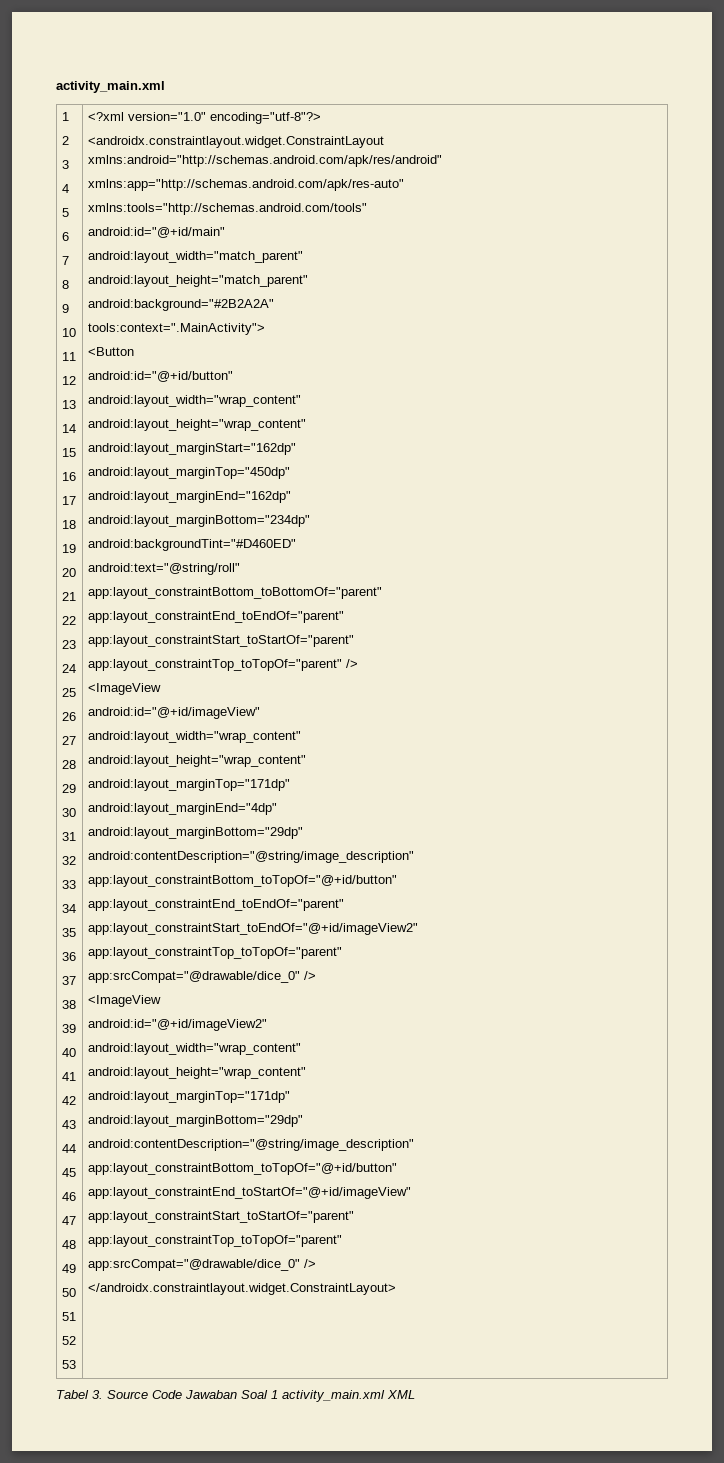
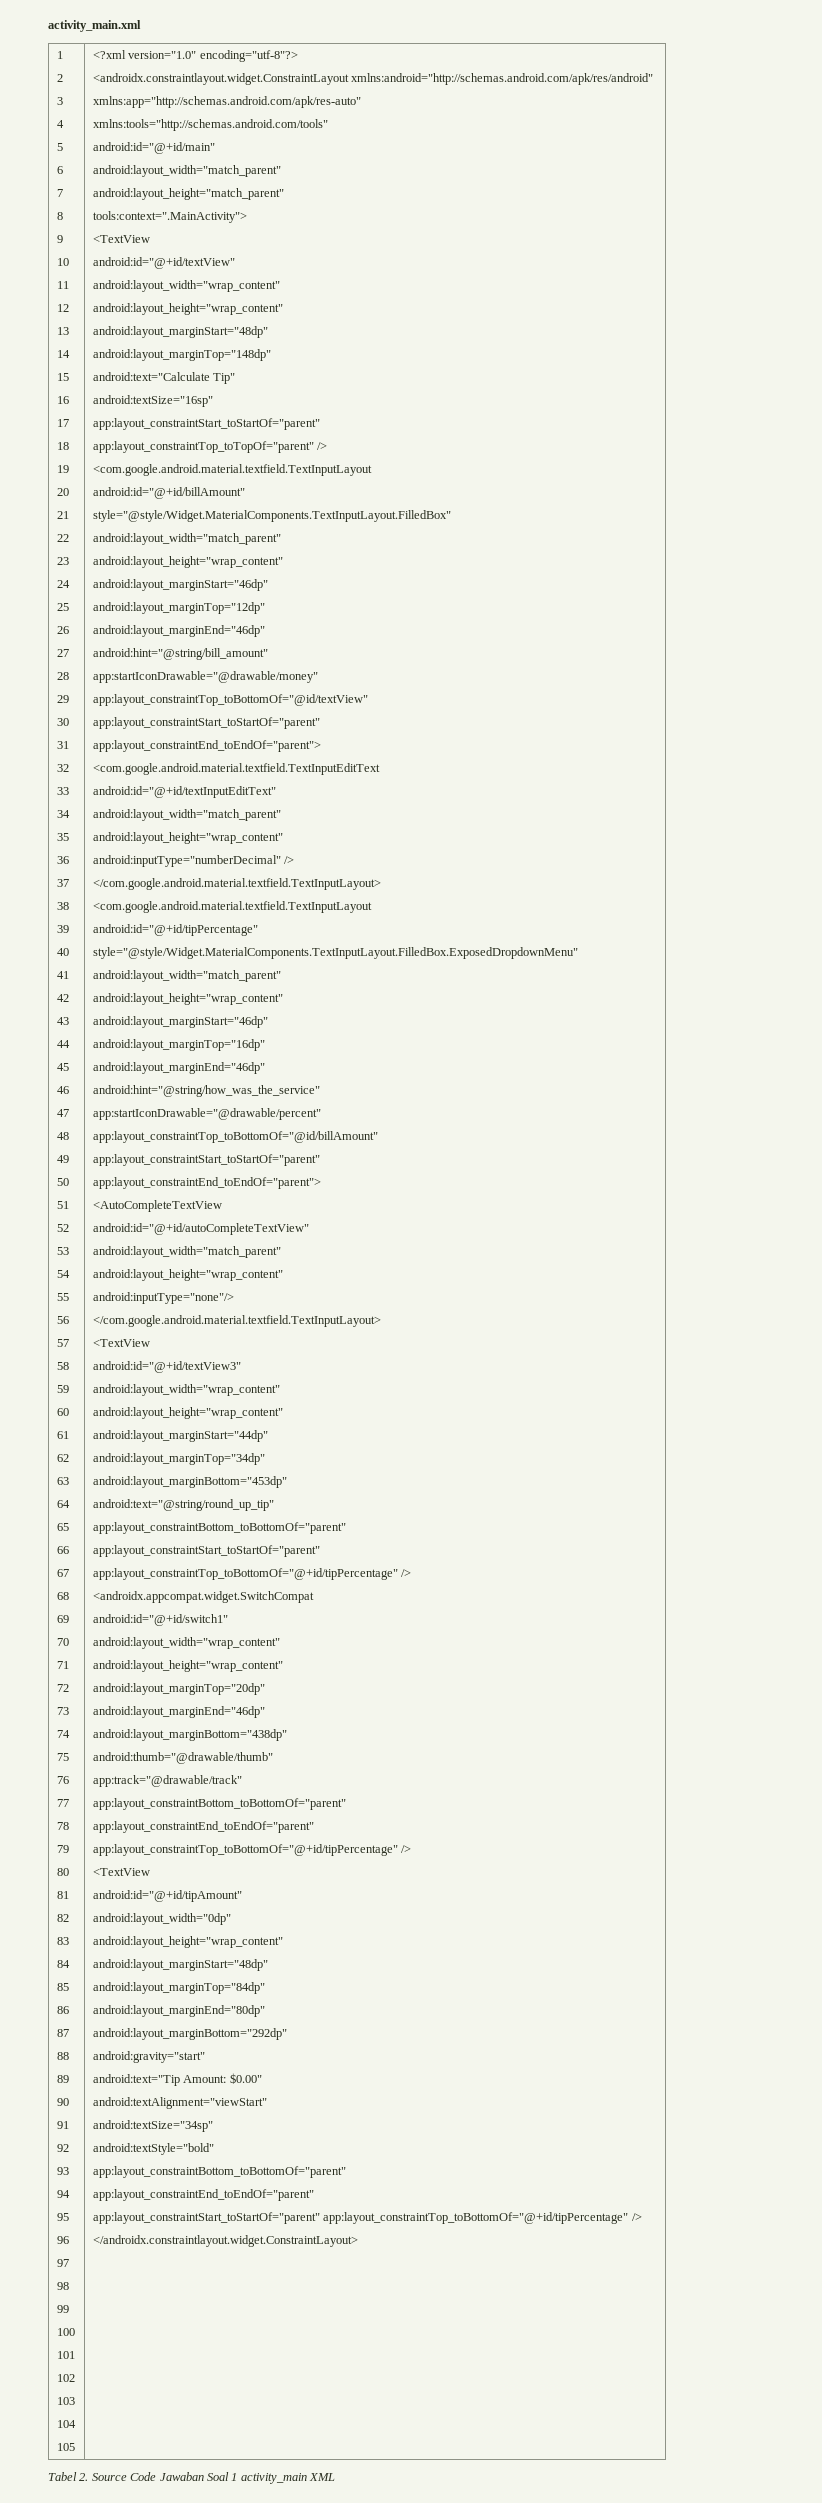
+ 54
+ 55
+ 56
+ 57
+ 58
+ 59
+ 60
+ 61
+ 62
+ 63
+ 64
+ 65
+ 66
+ 67
+ 68
+ 69
+ 70
+ 71
+ 72
+ 73
+ 74
+ 75
+ 76
+ 77
+ 78
+ 79
+ 80
+ 81
+ 82
+ 83
+ 84
+ 85
+ 86
+ 87
+ 88
+ 89
+ 90
+ 91
+ 92
+ 93
+ 94
+ 95
+ 96
+ 97
+ 98
+ 99
+ 100
+ 101
+ 102
+ 103
+ 104
+ 105
- android:background="#2B2A2A"
  tools:context=".MainActivity">
- <Button
- android:id="@+id/button"
+ <TextView
+ android:id="@+id/textView"
  android:layout_width="wrap_content"
  android:layout_height="wrap_content"
- android:layout_marginStart="162dp"
- android:layout_marginTop="450dp"
- android:layout_marginEnd="162dp"
- android:layout_marginBottom="234dp"
- android:backgroundTint="#D460ED"
- android:text="@string/roll"
+ android:layout_marginStart="48dp"
+ android:layout_marginTop="148dp"
+ android:text="Calculate Tip"
+ android:textSize="16sp"
+ app:layout_constraintStart_toStartOf="parent"
+ app:layout_constraintTop_toTopOf="parent" />
+ <com.google.android.material.textfield.TextInputLayout
+ android:id="@+id/billAmount"
+ style="@style/Widget.MaterialComponents.TextInputLayout.FilledBox"
+ android:layout_width="match_parent"
+ android:layout_height="wrap_content"
+ android:layout_marginStart="46dp"
+ android:layout_marginTop="12dp"
+ android:layout_marginEnd="46dp"
+ android:hint="@string/bill_amount"
+ app:startIconDrawable="@drawable/money"
+ app:layout_constraintTop_toBottomOf="@id/textView"
+ app:layout_constraintStart_toStartOf="parent"
+ app:layout_constraintEnd_toEndOf="parent">
+ <com.google.android.material.textfield.TextInputEditText
+ android:id="@+id/textInputEditText"
+ android:layout_width="match_parent"
+ android:layout_height="wrap_content"
+ android:inputType="numberDecimal" />
+ </com.google.android.material.textfield.TextInputLayout>
+ <com.google.android.material.textfield.TextInputLayout
+ android:id="@+id/tipPercentage"
+ style="@style/Widget.MaterialComponents.TextInputLayout.FilledBox.ExposedDropdownMenu"
+ android:layout_width="match_parent"
+ android:layout_height="wrap_content"
+ android:layout_marginStart="46dp"
+ android:layout_marginTop="16dp"
+ android:layout_marginEnd="46dp"
+ android:hint="@string/how_was_the_service"
+ app:startIconDrawable="@drawable/percent"
+ app:layout_constraintTop_toBottomOf="@id/billAmount"
+ app:layout_constraintStart_toStartOf="parent"
+ app:layout_constraintEnd_toEndOf="parent">
+ <AutoCompleteTextView
+ android:id="@+id/autoCompleteTextView"
+ android:layout_width="match_parent"
+ android:layout_height="wrap_content"
+ android:inputType="none"/>
+ </com.google.android.material.textfield.TextInputLayout>
+ <TextView
+ android:id="@+id/textView3"
+ android:layout_width="wrap_content"
+ android:layout_height="wrap_content"
+ android:layout_marginStart="44dp"
+ android:layout_marginTop="34dp"
+ android:layout_marginBottom="453dp"
+ android:text="@string/round_up_tip"
+ app:layout_constraintBottom_toBottomOf="parent"
+ app:layout_constraintStart_toStartOf="parent"
+ app:layout_constraintTop_toBottomOf="@+id/tipPercentage" />
+ <androidx.appcompat.widget.SwitchCompat
+ android:id="@+id/switch1"
+ android:layout_width="wrap_content"
+ android:layout_height="wrap_content"
+ android:layout_marginTop="20dp"
+ android:layout_marginEnd="46dp"
+ android:layout_marginBottom="438dp"
+ android:thumb="@drawable/thumb"
+ app:track="@drawable/track"
  app:layout_constraintBottom_toBottomOf="parent"
  app:layout_constraintEnd_toEndOf="parent"
- app:layout_constraintStart_toStartOf="parent"
- app:layout_constraintTop_toTopOf="parent" />
- <ImageView
- android:id="@+id/imageView"
- android:layout_width="wrap_content"
+ app:layout_constraintTop_toBottomOf="@+id/tipPercentage" />
+ <TextView
+ android:id="@+id/tipAmount"
+ android:layout_width="0dp"
  android:layout_height="wrap_content"
- android:layout_marginTop="171dp"
- android:layout_marginEnd="4dp"
- android:layout_marginBottom="29dp"
- android:contentDescription="@string/image_description"
- app:layout_constraintBottom_toTopOf="@+id/button"
+ android:layout_marginStart="48dp"
+ android:layout_marginTop="84dp"
+ android:layout_marginEnd="80dp"
+ android:layout_marginBottom="292dp"
+ android:gravity="start"
+ android:text="Tip Amount: $0.00"
+ android:textAlignment="viewStart"
+ android:textSize="34sp"
+ android:textStyle="bold"
+ app:layout_constraintBottom_toBottomOf="parent"
  app:layout_constraintEnd_toEndOf="parent"
- app:layout_constraintStart_toEndOf="@+id/imageView2"
- app:layout_constraintTop_toTopOf="parent"
- app:srcCompat="@drawable/dice_0" />
- <ImageView
- android:id="@+id/imageView2"
- android:layout_width="wrap_content"
- android:layout_height="wrap_content"
- android:layout_marginTop="171dp"
- android:layout_marginBottom="29dp"
- android:contentDescription="@string/image_description"
- app:layout_constraintBottom_toTopOf="@+id/button"
- app:layout_constraintEnd_toStartOf="@+id/imageView"
- app:layout_constraintStart_toStartOf="parent"
- app:layout_constraintTop_toTopOf="parent"
- app:srcCompat="@drawable/dice_0" />
+ app:layout_constraintStart_toStartOf="parent" app:layout_constraintTop_toBottomOf="@+id/tipPercentage" />
- Tabel 3. Source Code Jawaban Soal 1 activity_main.xml XML
+ Tabel 2. Source Code Jawaban Soal 1 activity_main XML

